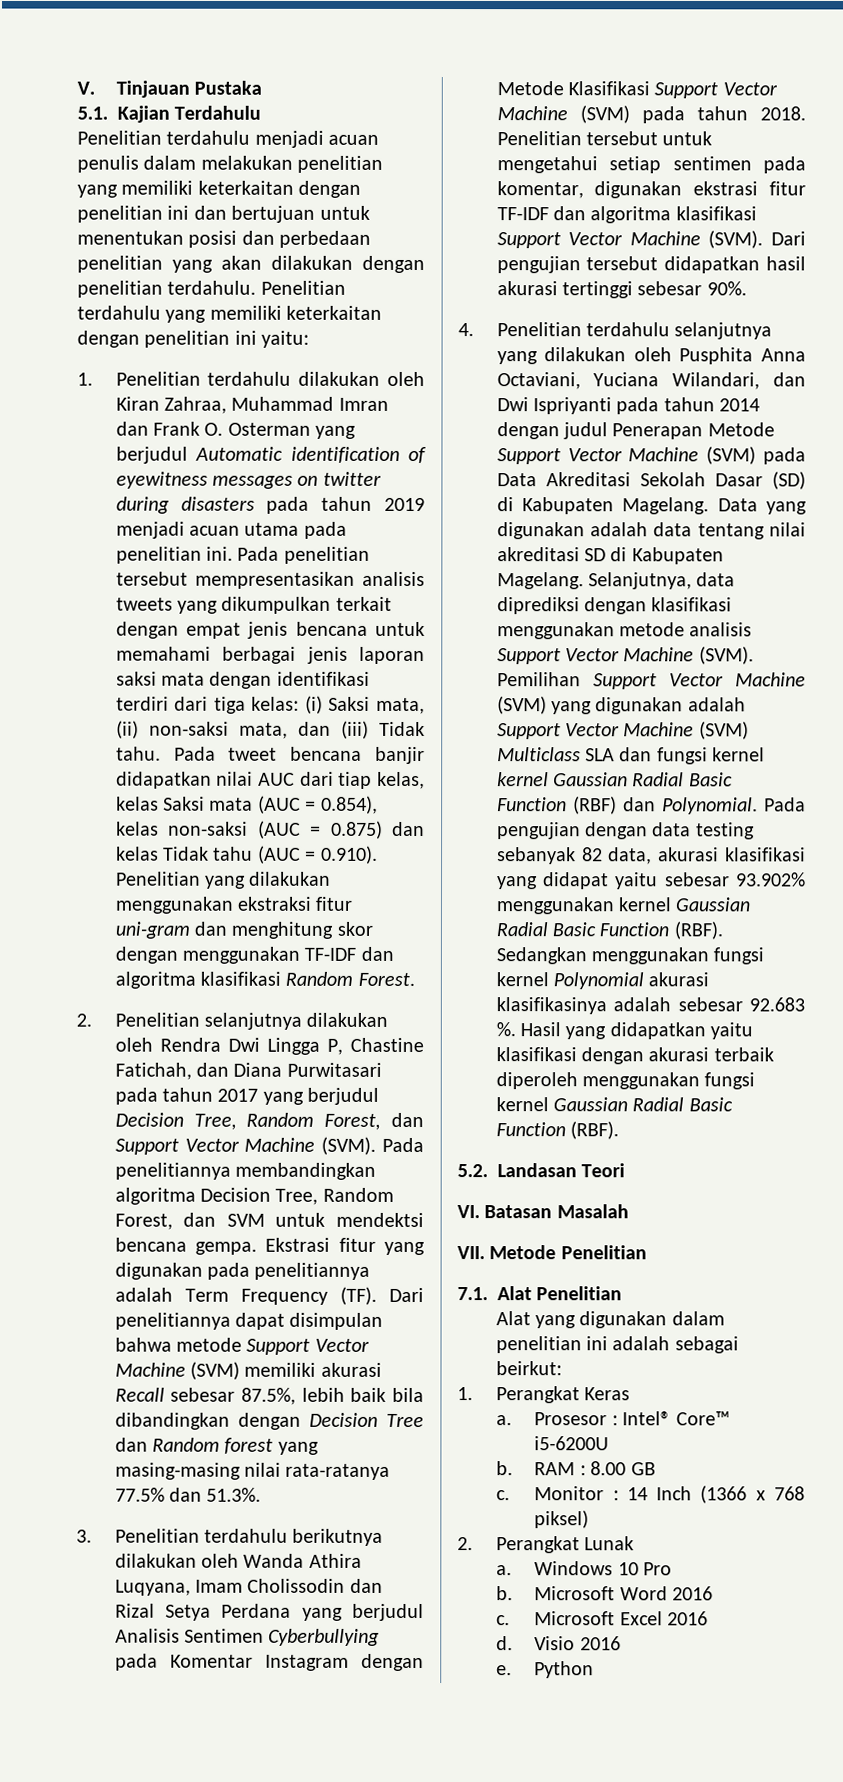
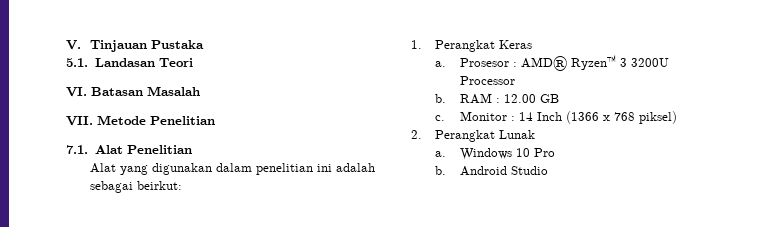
- 5.1. Kajian Terdahulu
- Penelitian terdahulu menjadi acuan penulis dalam melakukan penelitian yang memiliki keterkaitan dengan penelitian ini dan bertujuan untuk menentukan posisi dan perbedaan penelitian yang akan dilakukan dengan penelitian terdahulu. Penelitian terdahulu yang memiliki keterkaitan dengan penelitian ini yaitu:
- 1. Penelitian terdahulu dilakukan oleh Kiran Zahraa, Muhammad Imran dan Frank O. Osterman yang berjudul Automatic identification of eyewitness messages on twitter during disasters pada tahun 2019 menjadi acuan utama pada penelitian ini. Pada penelitian tersebut mempresentasikan analisis tweets yang dikumpulkan terkait dengan empat jenis bencana untuk memahami berbagai jenis laporan saksi mata dengan identifikasi terdiri dari tiga kelas: (i) Saksi mata, (ii) non-saksi mata, dan (iii) Tidak tahu. Pada tweet bencana banjir didapatkan nilai AUC dari tiap kelas, kelas Saksi mata (AUC = 0.854), kelas non-saksi (AUC = 0.875) dan kelas Tidak tahu (AUC = 0.910). Penelitian yang dilakukan menggunakan ekstraksi fitur uni-gram dan menghitung skor dengan menggunakan TF-IDF dan algoritma klasifikasi Random Forest.
- 2. Penelitian selanjutnya dilakukan oleh Rendra Dwi Lingga P, Chastine Fatichah, dan Diana Purwitasari pada tahun 2017 yang berjudul Decision Tree, Random Forest, dan Support Vector Machine (SVM). Pada penelitiannya membandingkan algoritma Decision Tree, Random Forest, dan SVM untuk mendektsi bencana gempa. Ekstrasi fitur yang digunakan pada penelitiannya adalah Term Frequency (TF). Dari penelitiannya dapat disimpulan bahwa metode Support Vector Machine (SVM) memiliki akurasi Recall sebesar 87.5%, lebih baik bila dibandingkan dengan Decision Tree dan Random forest yang masing-masing nilai rata-ratanya 77.5% dan 51.3%.
- 3. Penelitian terdahulu berikutnya dilakukan oleh Wanda Athira Luqyana, Imam Cholissodin dan Rizal Setya Perdana yang berjudul Analisis Sentimen Cyberbullying pada Komentar Instagram dengan Metode Klasifikasi Support Vector Machine (SVM) pada tahun 2018. Penelitian tersebut untuk mengetahui setiap sentimen pada komentar, digunakan ekstrasi fitur TF-IDF dan algoritma klasifikasi Support Vector Machine (SVM). Dari pengujian tersebut didapatkan hasil akurasi tertinggi sebesar 90%.
- 4. Penelitian terdahulu selanjutnya yang dilakukan oleh Pusphita Anna Octaviani, Yuciana Wilandari, dan Dwi Ispriyanti pada tahun 2014 dengan judul Penerapan Metode Support Vector Machine (SVM) pada Data Akreditasi Sekolah Dasar (SD) di Kabupaten Magelang. Data yang digunakan adalah data tentang nilai akreditasi SD di Kabupaten Magelang. Selanjutnya, data diprediksi dengan klasifikasi menggunakan metode analisis Support Vector Machine (SVM). Pemilihan Support Vector Machine (SVM) yang digunakan adalah Support Vector Machine (SVM) Multiclass SLA dan fungsi kernel kernel Gaussian Radial Basic Function (RBF) dan Polynomial. Pada pengujian dengan data testing sebanyak 82 data, akurasi klasifikasi yang didapat yaitu sebesar 93.902% menggunakan kernel Gaussian Radial Basic Function (RBF). Sedangkan menggunakan fungsi kernel Polynomial akurasi klasifikasinya adalah sebesar 92.683 %. Hasil yang didapatkan yaitu klasifikasi dengan akurasi terbaik diperoleh menggunakan fungsi kernel Gaussian Radial Basic Function (RBF).
- 5.2. Landasan Teori
+ 5.1. Landasan Teori
- Prosesor : Intel® Core™ i5-6200U
+ Prosesor : AMD® Ryzen™ 3 3200U Processor
- RAM : 8.00 GB
+ RAM : 12.00 GB
- Microsoft Word 2016
- c. Microsoft Excel 2016
- d. Visio 2016
- e. Python
+ Android Studio

